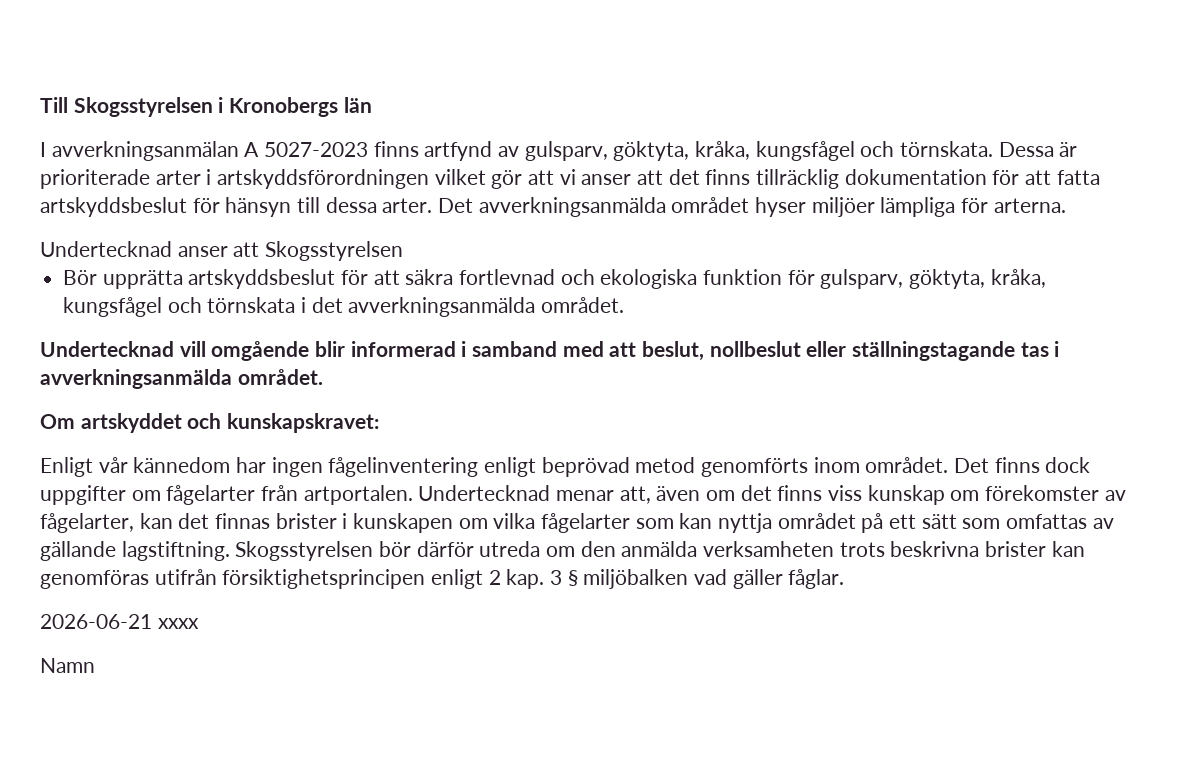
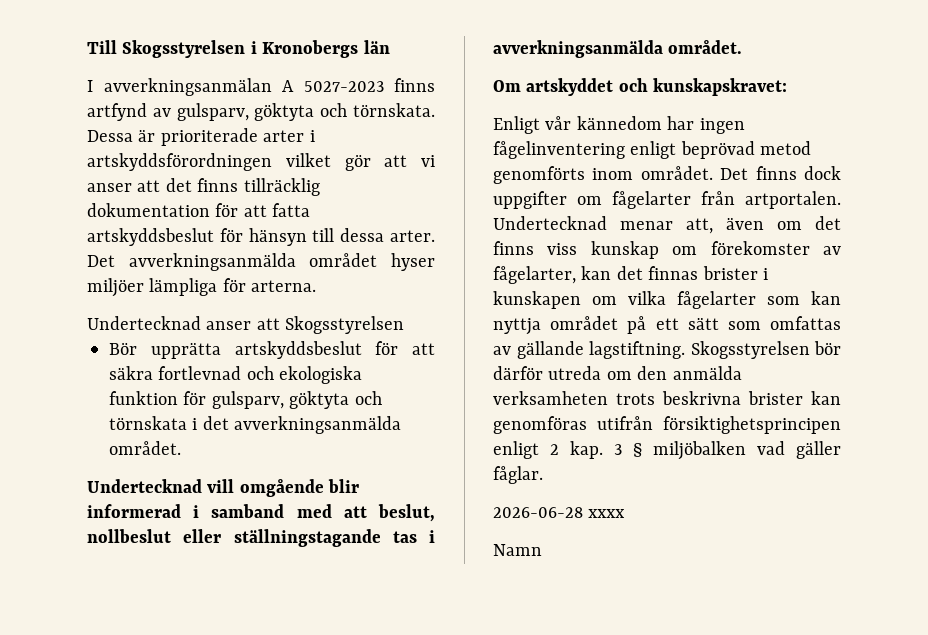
- I avverkningsanmälan A 5027-2023 finns artfynd av gulsparv, göktyta, kråka, kungsfågel och törnskata.
+ I avverkningsanmälan A 5027-2023 finns artfynd av gulsparv, göktyta och törnskata.
- Bör upprätta artskyddsbeslut för att säkra fortlevnad och ekologiska funktion för gulsparv, göktyta, kråka, kungsfågel och törnskata i det avverkningsanmälda området.
+ Bör upprätta artskyddsbeslut för att säkra fortlevnad och ekologiska funktion för gulsparv, göktyta och törnskata i det avverkningsanmälda området.
- 2026-06-21 xxxx
+ 2026-06-28 xxxx

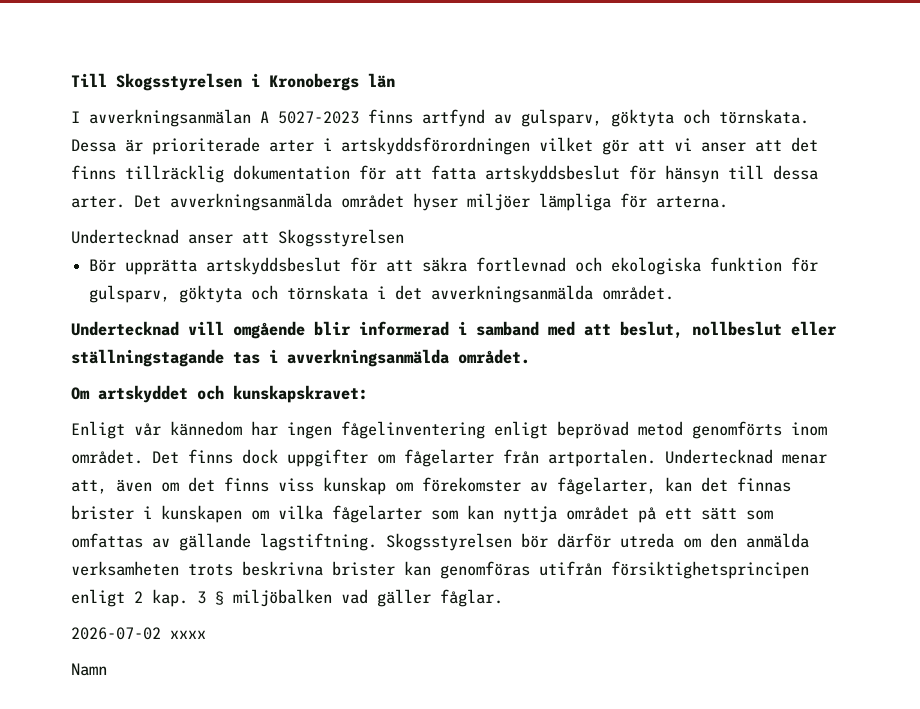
- 2026-06-28 xxxx
+ 2026-07-02 xxxx

